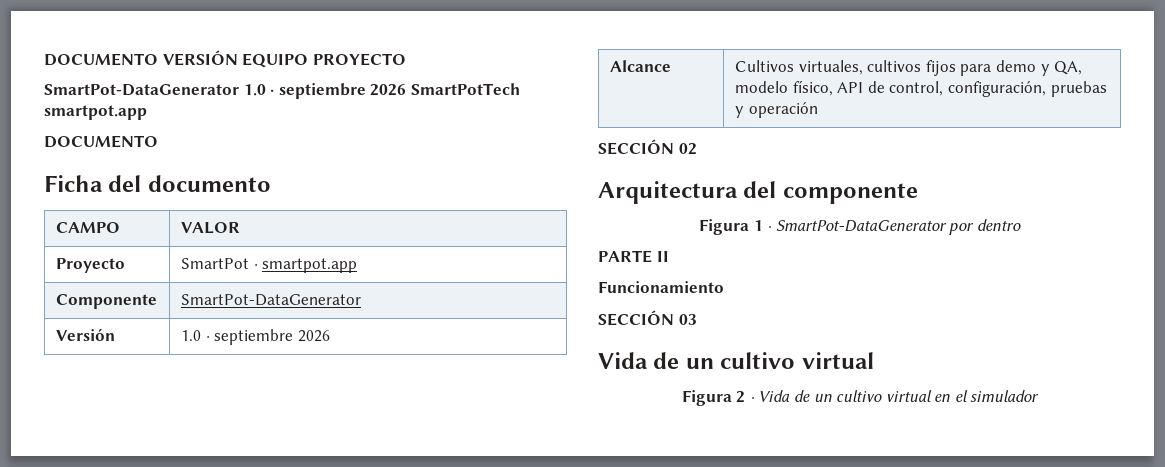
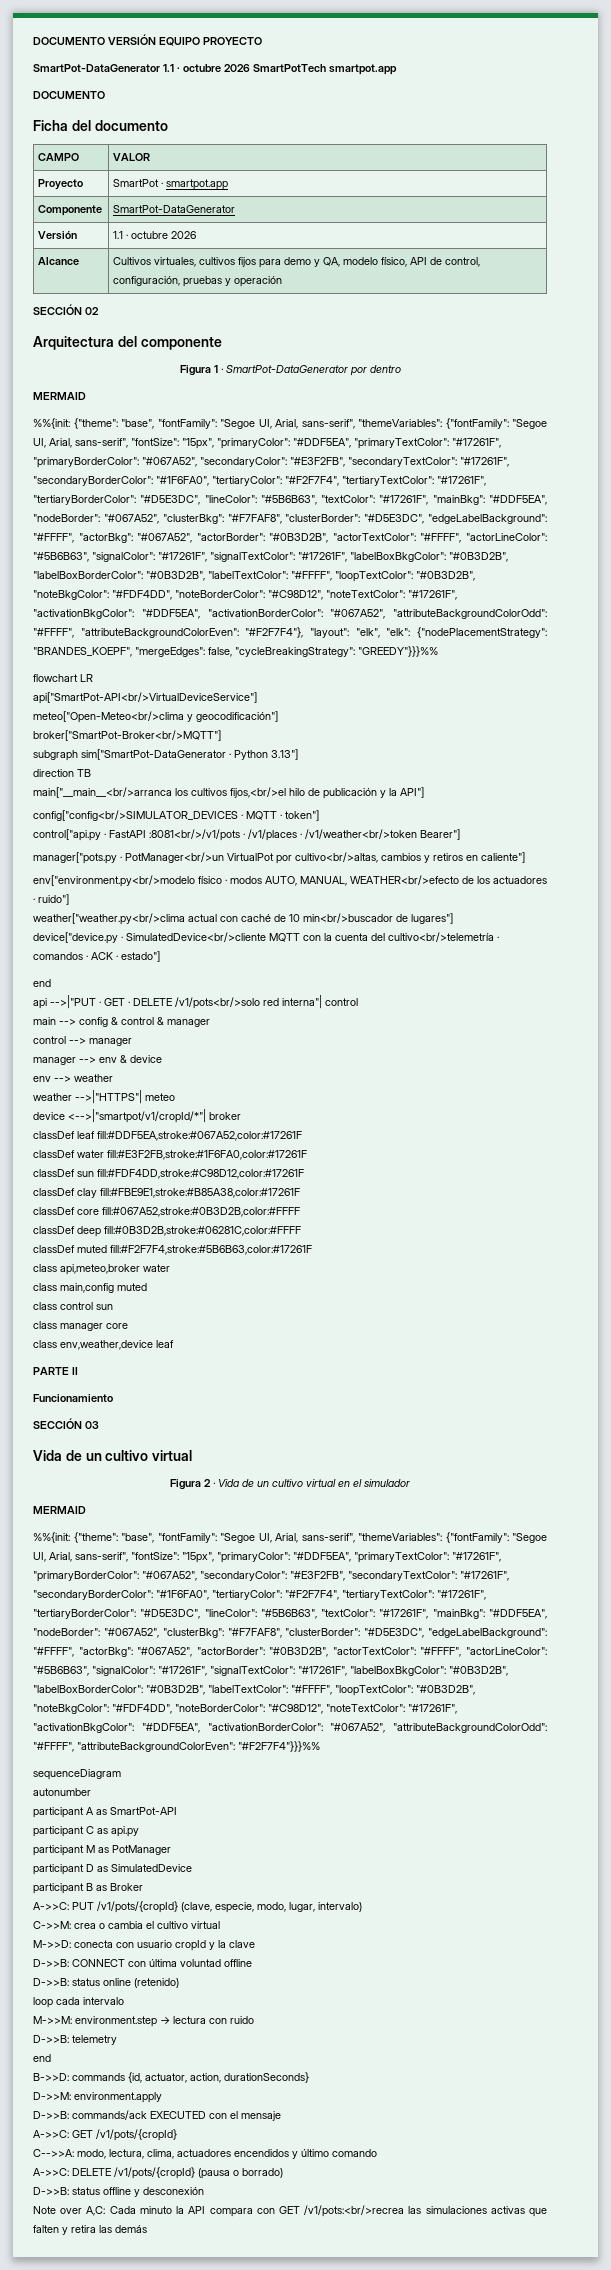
- SmartPot-DataGenerator 1.0 · septiembre 2026 SmartPotTech smartpot.app
+ SmartPot-DataGenerator 1.1 · octubre 2026 SmartPotTech smartpot.app
- Versión | 1.0 · septiembre 2026
+ Versión | 1.1 · octubre 2026
  Figura 1 · SmartPot-DataGenerator por dentro
+ MERMAID
+ %%{init: {"theme": "base", "fontFamily": "Segoe UI, Arial, sans-serif", "themeVariables": {"fontFamily": "Segoe UI, Arial, sans-serif", "fontSize": "15px", "primaryColor": "#DDF5EA", "primaryTextColor": "#17261F", "primaryBorderColor": "#067A52", "secondaryColor": "#E3F2FB", "secondaryTextColor": "#17261F", "secondaryBorderColor": "#1F6FA0", "tertiaryColor": "#F2F7F4", "tertiaryTextColor": "#17261F", "tertiaryBorderColor": "#D5E3DC", "lineColor": "#5B6B63", "textColor": "#17261F", "mainBkg": "#DDF5EA", "nodeBorder": "#067A52", "clusterBkg": "#F7FAF8", "clusterBorder": "#D5E3DC", "edgeLabelBackground": "#FFFF", "actorBkg": "#067A52", "actorBorder": "#0B3D2B", "actorTextColor": "#FFFF", "actorLineColor": "#5B6B63", "signalColor": "#17261F", "signalTextColor": "#17261F", "labelBoxBkgColor": "#0B3D2B", "labelBoxBorderColor": "#0B3D2B", "labelTextColor": "#FFFF", "loopTextColor": "#0B3D2B", "noteBkgColor": "#FDF4DD", "noteBorderColor": "#C98D12", "noteTextColor": "#17261F", "activationBkgColor": "#DDF5EA", "activationBorderColor": "#067A52", "attributeBackgroundColorOdd": "#FFFF", "attributeBackgroundColorEven": "#F2F7F4"}, "layout": "elk", "elk": {"nodePlacementStrategy": "BRANDES_KOEPF", "mergeEdges": false, "cycleBreakingStrategy": "GREEDY"}}}%%
+ flowchart LR
+ api["SmartPot-API<br/>VirtualDeviceService"]
+ meteo["Open-Meteo<br/>clima y geocodificación"]
+ broker["SmartPot-Broker<br/>MQTT"]
+ subgraph sim["SmartPot-DataGenerator · Python 3.13"]
+ direction TB
+ main["__main__<br/>arranca los cultivos fijos,<br/>el hilo de publicación y la API"]
+ config["config<br/>SIMULATOR_DEVICES · MQTT · token"]
+ control["api.py · FastAPI :8081<br/>/v1/pots · /v1/places · /v1/weather<br/>token Bearer"]
+ manager["pots.py · PotManager<br/>un VirtualPot por cultivo<br/>altas, cambios y retiros en caliente"]
+ env["environment.py<br/>modelo físico · modos AUTO, MANUAL, WEATHER<br/>efecto de los actuadores · ruido"]
+ weather["weather.py<br/>clima actual con caché de 10 min<br/>buscador de lugares"]
+ device["device.py · SimulatedDevice<br/>cliente MQTT con la cuenta del cultivo<br/>telemetría · comandos · ACK · estado"]
+ end
+ api -->|"PUT · GET · DELETE /v1/pots<br/>solo red interna"| control
+ main --> config & control & manager
+ control --> manager
+ manager --> env & device
+ env --> weather
+ weather -->|"HTTPS"| meteo
+ device <-->|"smartpot/v1/cropId/*"| broker
+ classDef leaf fill:#DDF5EA,stroke:#067A52,color:#17261F
+ classDef water fill:#E3F2FB,stroke:#1F6FA0,color:#17261F
+ classDef sun fill:#FDF4DD,stroke:#C98D12,color:#17261F
+ classDef clay fill:#FBE9E1,stroke:#B85A38,color:#17261F
+ classDef core fill:#067A52,stroke:#0B3D2B,color:#FFFF
+ classDef deep fill:#0B3D2B,stroke:#06281C,color:#FFFF
+ classDef muted fill:#F2F7F4,stroke:#5B6B63,color:#17261F
+ class api,meteo,broker water
+ class main,config muted
+ class control sun
+ class manager core
+ class env,weather,device leaf
  Figura 2 · Vida de un cultivo virtual en el simulador
+ MERMAID
+ %%{init: {"theme": "base", "fontFamily": "Segoe UI, Arial, sans-serif", "themeVariables": {"fontFamily": "Segoe UI, Arial, sans-serif", "fontSize": "15px", "primaryColor": "#DDF5EA", "primaryTextColor": "#17261F", "primaryBorderColor": "#067A52", "secondaryColor": "#E3F2FB", "secondaryTextColor": "#17261F", "secondaryBorderColor": "#1F6FA0", "tertiaryColor": "#F2F7F4", "tertiaryTextColor": "#17261F", "tertiaryBorderColor": "#D5E3DC", "lineColor": "#5B6B63", "textColor": "#17261F", "mainBkg": "#DDF5EA", "nodeBorder": "#067A52", "clusterBkg": "#F7FAF8", "clusterBorder": "#D5E3DC", "edgeLabelBackground": "#FFFF", "actorBkg": "#067A52", "actorBorder": "#0B3D2B", "actorTextColor": "#FFFF", "actorLineColor": "#5B6B63", "signalColor": "#17261F", "signalTextColor": "#17261F", "labelBoxBkgColor": "#0B3D2B", "labelBoxBorderColor": "#0B3D2B", "labelTextColor": "#FFFF", "loopTextColor": "#0B3D2B", "noteBkgColor": "#FDF4DD", "noteBorderColor": "#C98D12", "noteTextColor": "#17261F", "activationBkgColor": "#DDF5EA", "activationBorderColor": "#067A52", "attributeBackgroundColorOdd": "#FFFF", "attributeBackgroundColorEven": "#F2F7F4"}}}%%
+ sequenceDiagram
+ autonumber
+ participant A as SmartPot-API
+ participant C as api.py
+ participant M as PotManager
+ participant D as SimulatedDevice
+ participant B as Broker
+ A->>C: PUT /v1/pots/{cropId} (clave, especie, modo, lugar, intervalo)
+ C->>M: crea o cambia el cultivo virtual
+ M->>D: conecta con usuario cropId y la clave
+ D->>B: CONNECT con última voluntad offline
+ D->>B: status online (retenido)
+ loop cada intervalo
+ M->>M: environment.step → lectura con ruido
+ D->>B: telemetry
+ end
+ B->>D: commands {id, actuator, action, durationSeconds}
+ D->>M: environment.apply
+ D->>B: commands/ack EXECUTED con el mensaje
+ A->>C: GET /v1/pots/{cropId}
+ C-->>A: modo, lectura, clima, actuadores encendidos y último comando
+ A->>C: DELETE /v1/pots/{cropId} (pausa o borrado)
+ D->>B: status offline y desconexión
+ Note over A,C: Cada minuto la API compara con GET /v1/pots:<br/>recrea las simulaciones activas que falten y retira las demás

